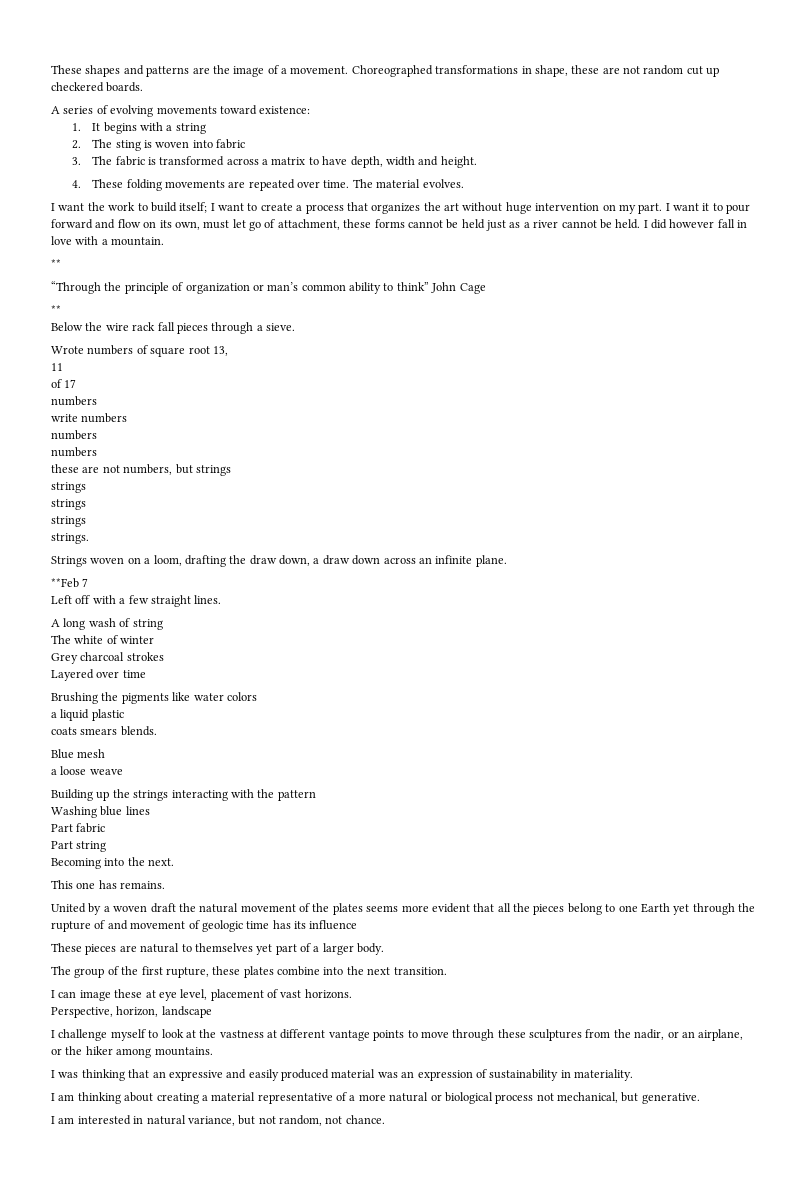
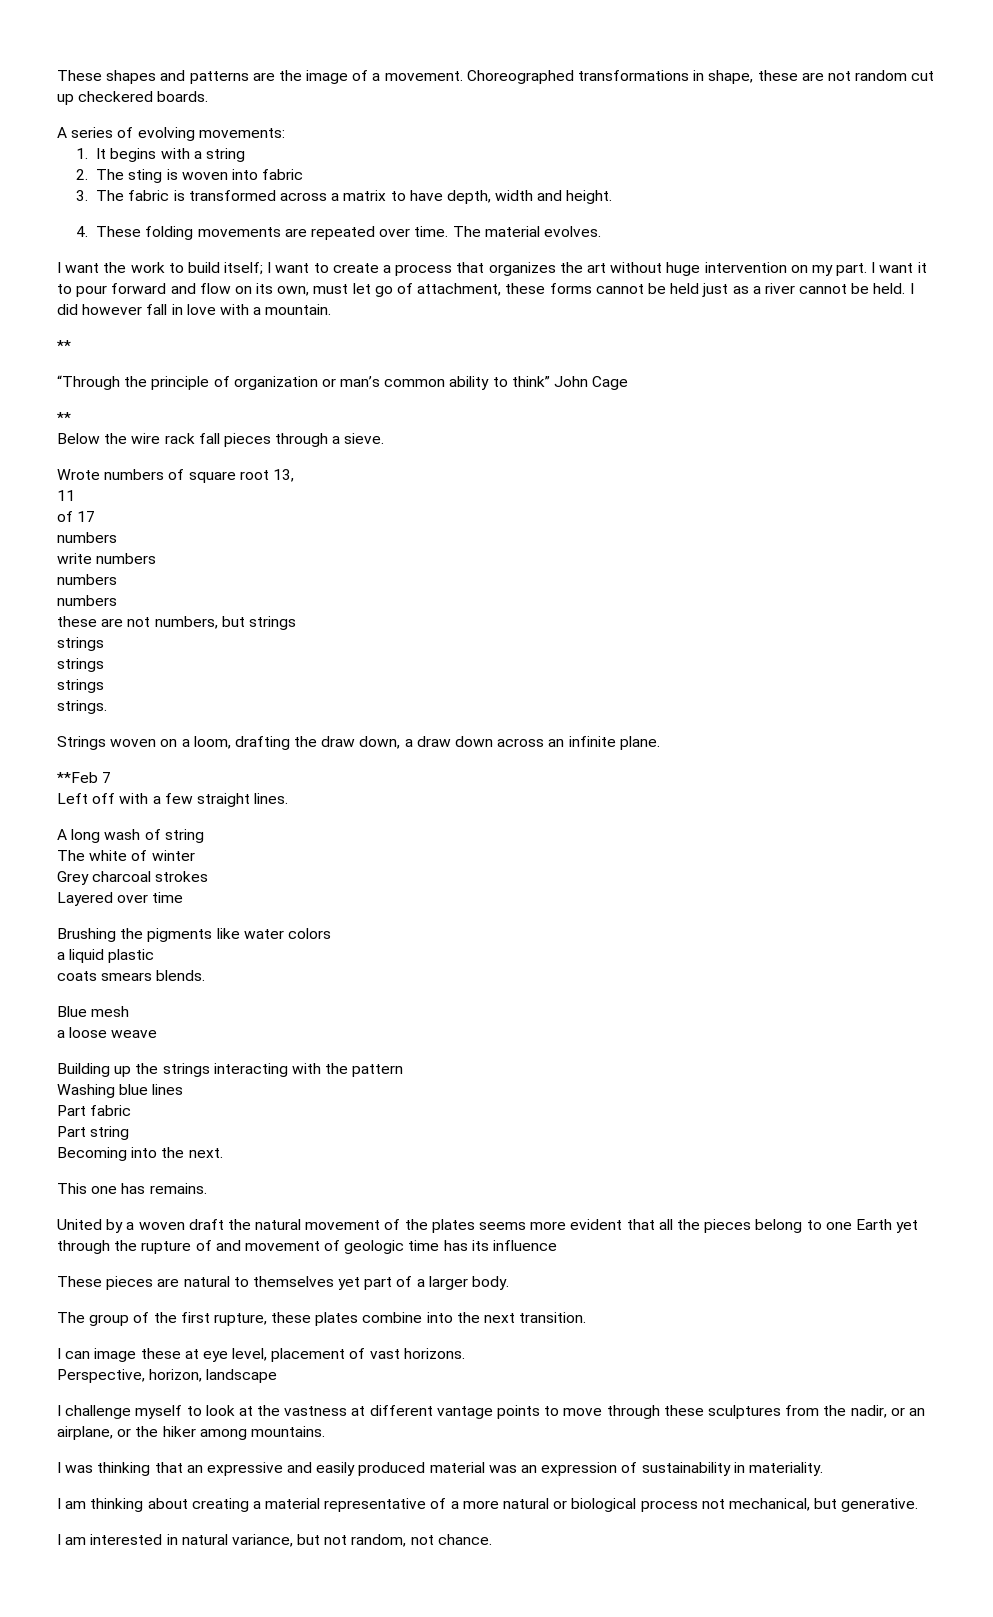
- A series of evolving movements toward existence:
+ A series of evolving movements:

